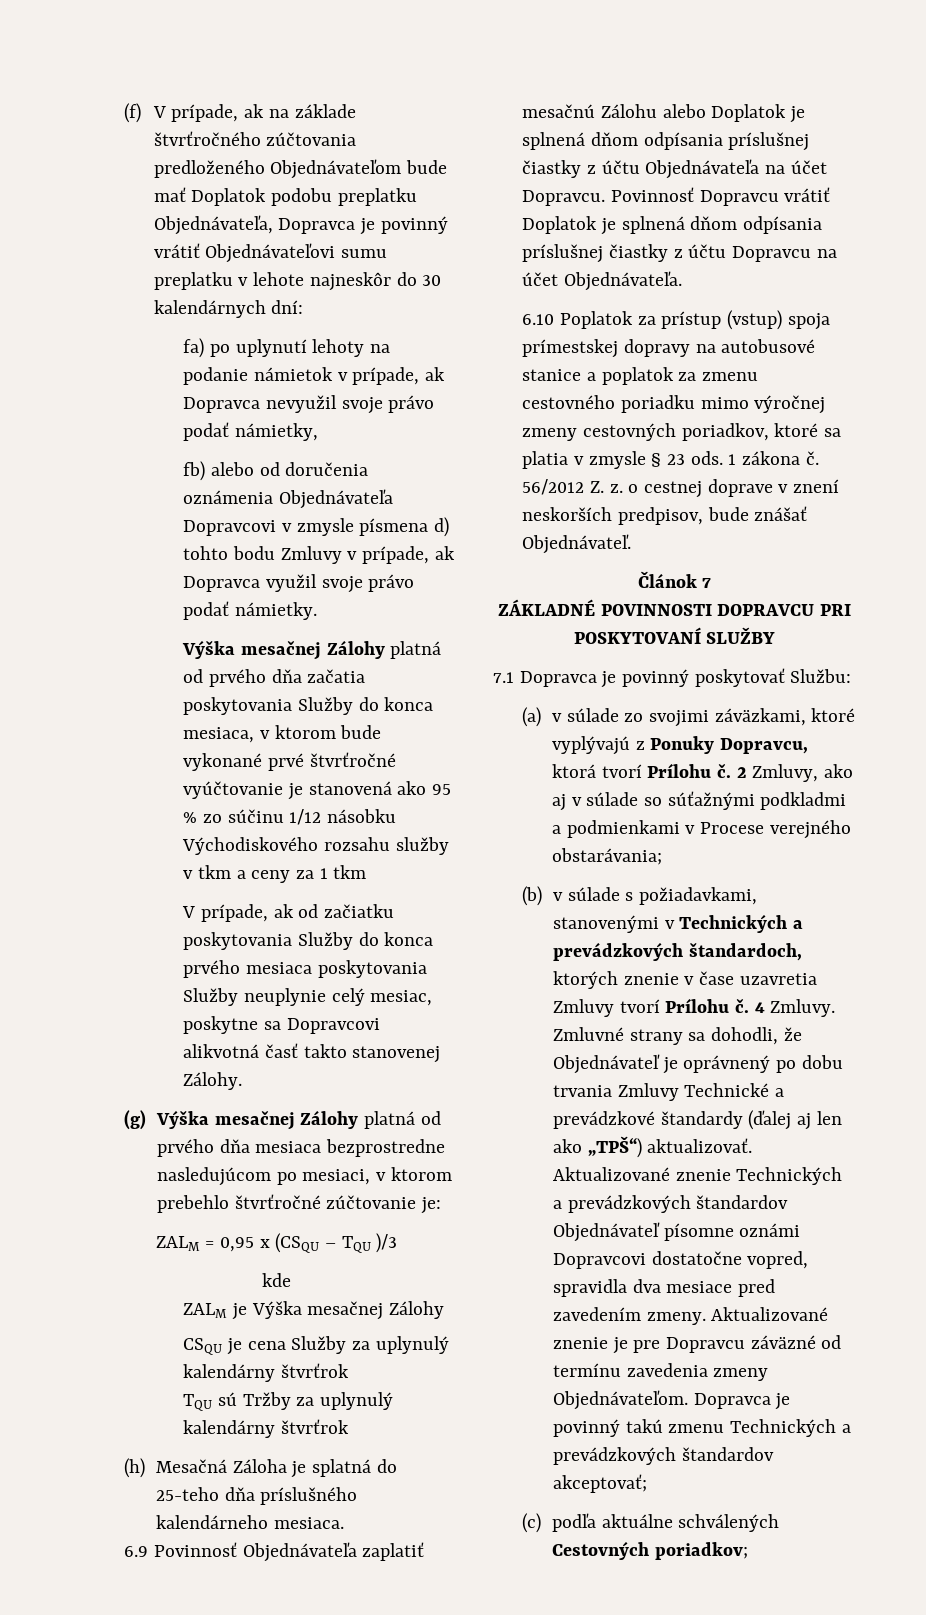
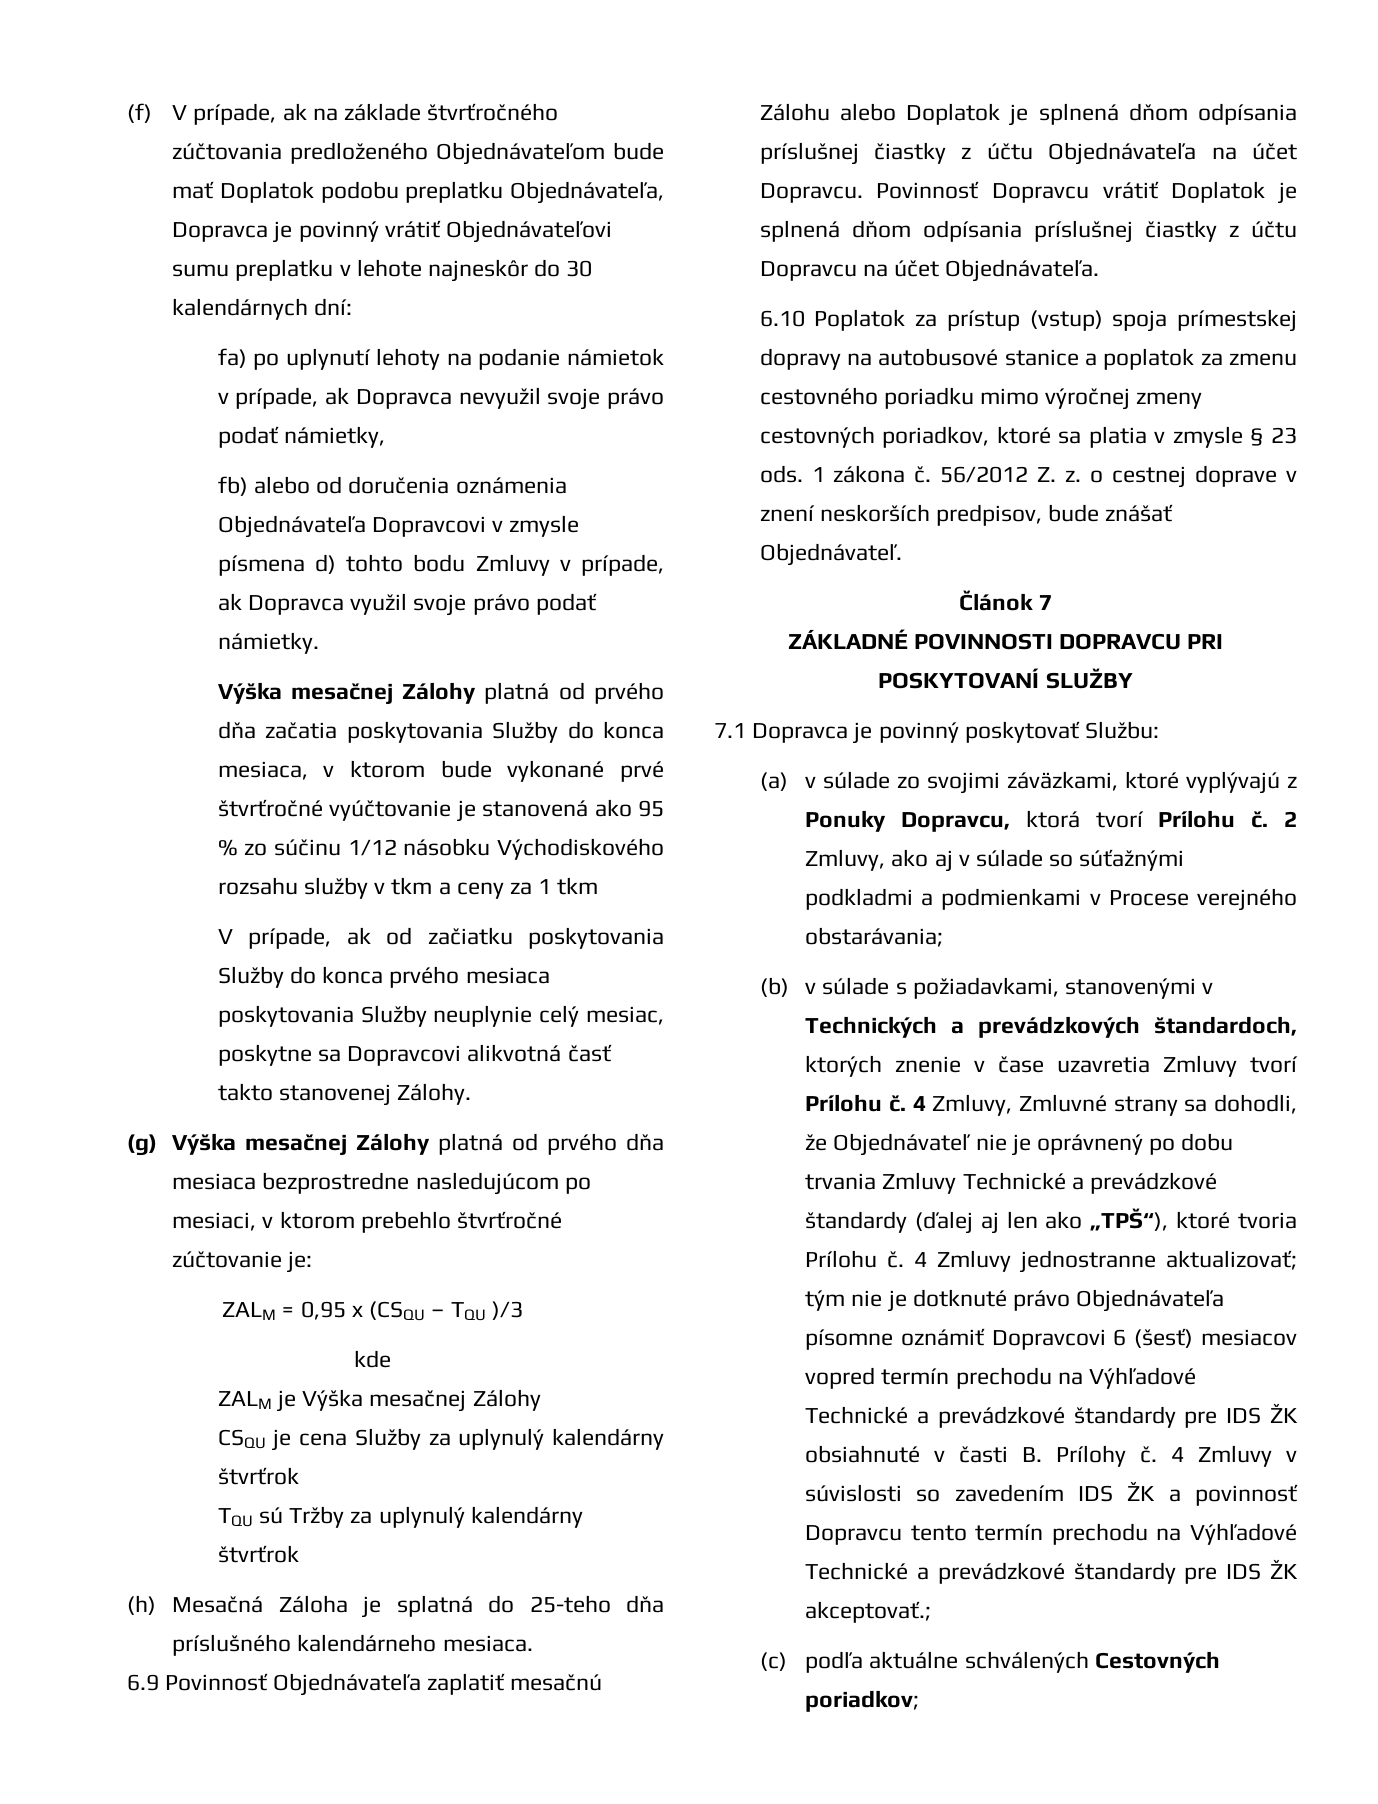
- 4 Zmluvy. Zmluvné strany sa dohodli, že Objednávateľ je oprávnený po dobu trvania Zmluvy Technické a prevádzkové štandardy (ďalej aj len ako „TPŠ“) aktualizovať. Aktualizované znenie Technických a prevádzkových štandardov Objednávateľ písomne oznámi Dopravcovi dostatočne vopred, spravidla dva mesiace pred zavedením zmeny. Aktualizované znenie je pre Dopravcu záväzné od termínu zavedenia zmeny Objednávateľom. Dopravca je povinný takú zmenu Technických a prevádzkových štandardov akceptovať;
+ 4 Zmluvy, Zmluvné strany sa dohodli, že Objednávateľ nie je oprávnený po dobu trvania Zmluvy Technické a prevádzkové štandardy (ďalej aj len ako „TPŠ“), ktoré tvoria Prílohu č. 4 Zmluvy jednostranne aktualizovať; tým nie je dotknuté právo Objednávateľa písomne oznámiť Dopravcovi 6 (šesť) mesiacov vopred termín prechodu na Výhľadové Technické a prevádzkové štandardy pre IDS ŽK obsiahnuté v časti B. Prílohy č. 4 Zmluvy v súvislosti so zavedením IDS ŽK a povinnosť Dopravcu tento termín prechodu na Výhľadové Technické a prevádzkové štandardy pre IDS ŽK akceptovať.;

